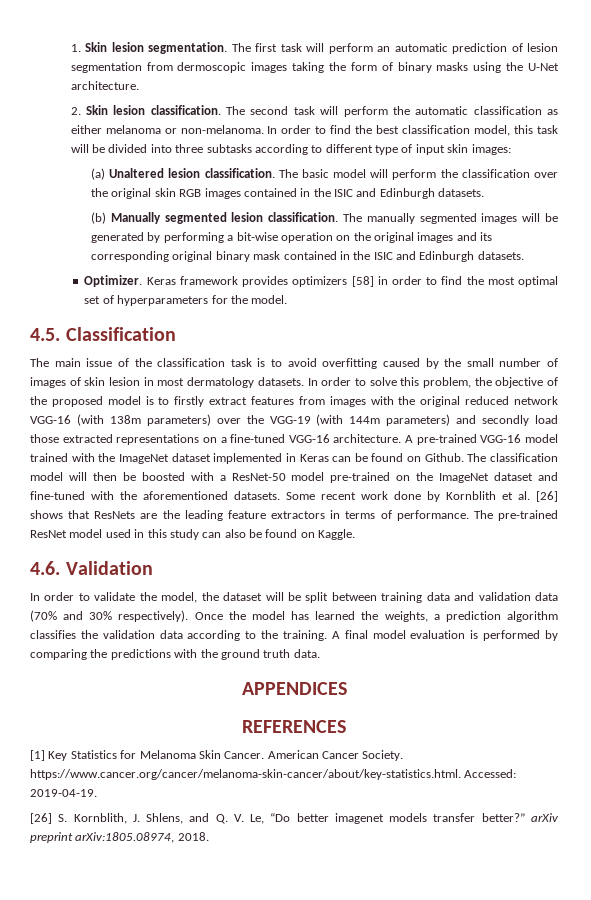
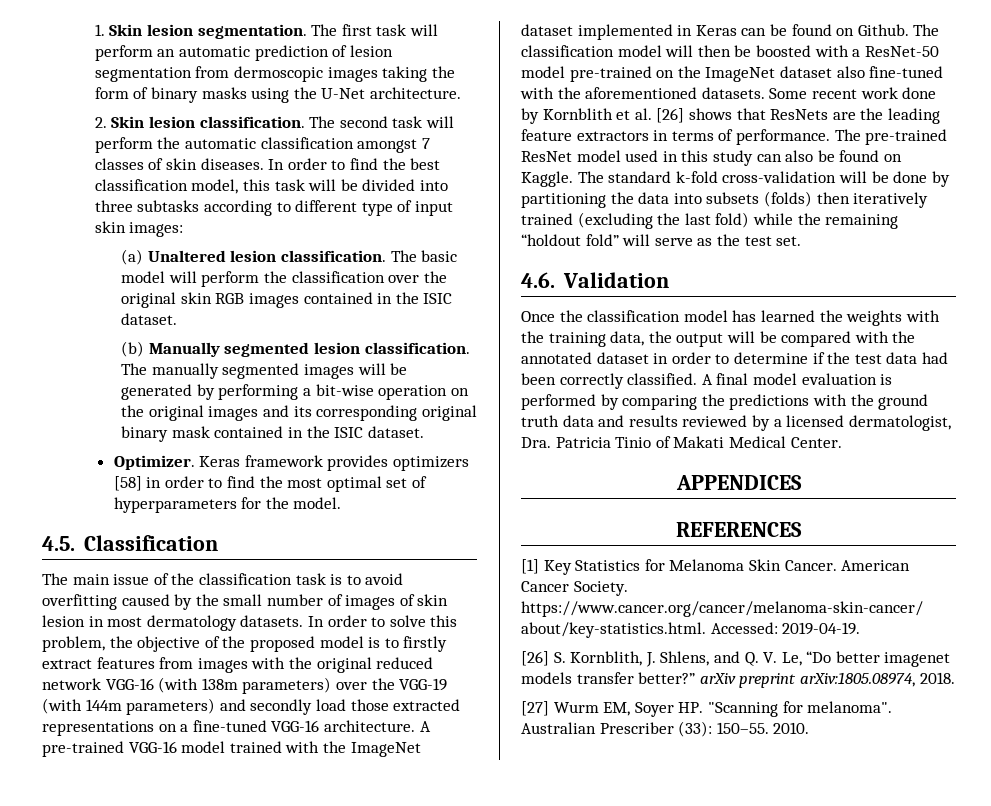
- The second task will perform the automatic classification as either melanoma or non-melanoma.
+ The second task will perform the automatic classification amongst 7 classes of skin diseases.
- The basic model will perform the classification over the original skin RGB images contained in the ISIC and Edinburgh datasets.
+ The basic model will perform the classification over the original skin RGB images contained in the ISIC dataset.
- The manually segmented images will be generated by performing a bit-wise operation on the original images and its corresponding original binary mask contained in the ISIC and Edinburgh datasets.
+ The manually segmented images will be generated by performing a bit-wise operation on the original images and its corresponding original binary mask contained in the ISIC dataset.
- The classification model will then be boosted with a ResNet-50 model pre-trained on the ImageNet dataset and fine-tuned with the aforementioned datasets.
+ The classification model will then be boosted with a ResNet-50 model pre-trained on the ImageNet dataset also fine-tuned with the aforementioned datasets.
- The pre-trained ResNet model used in this study can also be found on Kaggle.
+ The pre-trained ResNet model used in this study can also be found on Kaggle. The standard k-fold cross-validation will be done by partitioning the data into subsets (folds) then iteratively trained (excluding the last fold) while the remaining “holdout fold” will serve as the test set.
  4.6. Validation
- In order to validate the model, the dataset will be split between training data and validation data (70% and 30% respectively). Once the model has learned the weights, a prediction algorithm classifies the validation data according to the training.
+ Once the classification model has learned the weights with the training data, the output will be compared with the annotated dataset in order to determine if the test data had been correctly classified.
- A final model evaluation is performed by comparing the predictions with the ground truth data.
+ A final model evaluation is performed by comparing the predictions with the ground truth data and results reviewed by a licensed dermatologist, Dra. Patricia Tinio of Makati Medical Center.
+ [27] Wurm EM, Soyer HP. "Scanning for melanoma". Australian Prescriber (33): 150–55. 2010.

